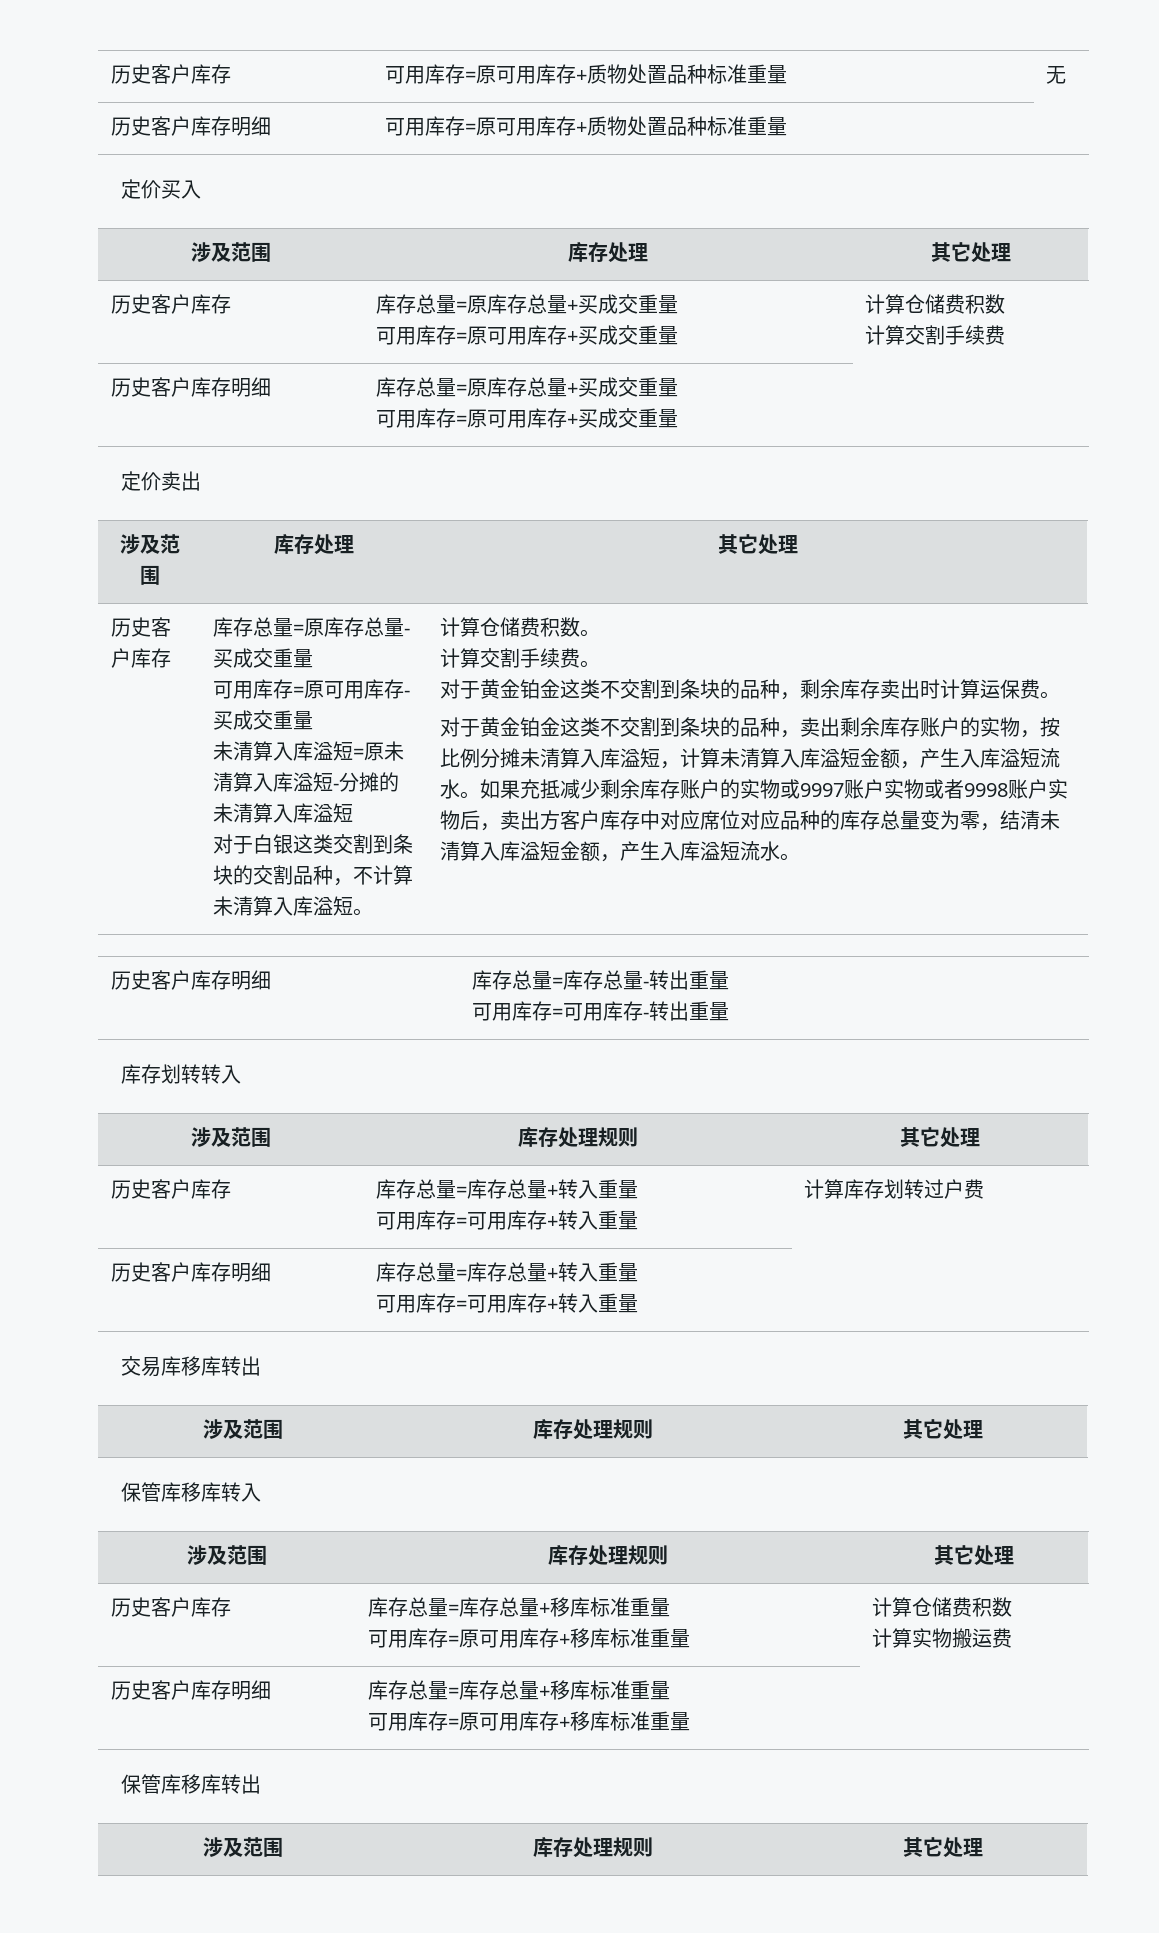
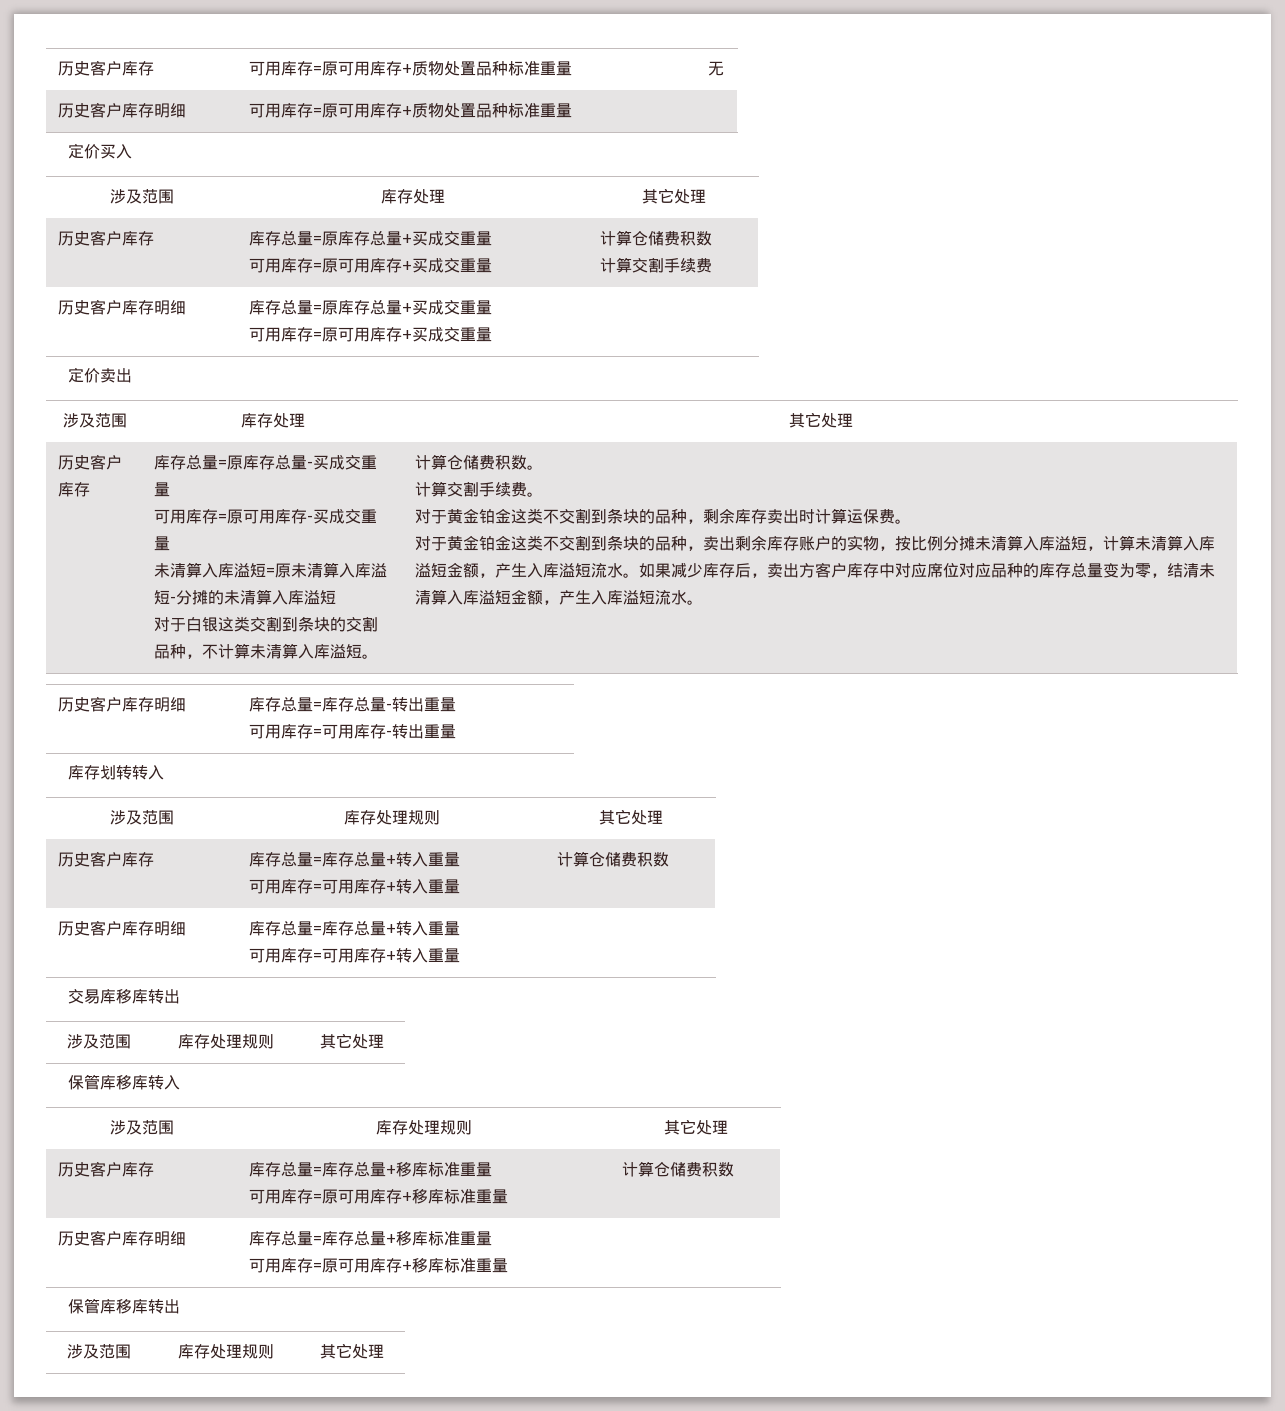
- 如果充抵减少剩余库存账户的实物或9997账户实物或者9998账户实物后，卖出方客户库存中对应席位对应品种的库存总量变为零，结清未清算入库溢短金额，产生入库溢短流水。
+ 如果减少库存后，卖出方客户库存中对应席位对应品种的库存总量变为零，结清未清算入库溢短金额，产生入库溢短流水。
  历史客户库存 | 库存总量=库存总量+转入重量
- 可用库存=可用库存+转入重量 | 计算库存划转过户费
+ 可用库存=可用库存+转入重量 | 计算仓储费积数
  历史客户库存 | 库存总量=库存总量+移库标准重量
  可用库存=原可用库存+移库标准重量 | 计算仓储费积数
- 计算实物搬运费

